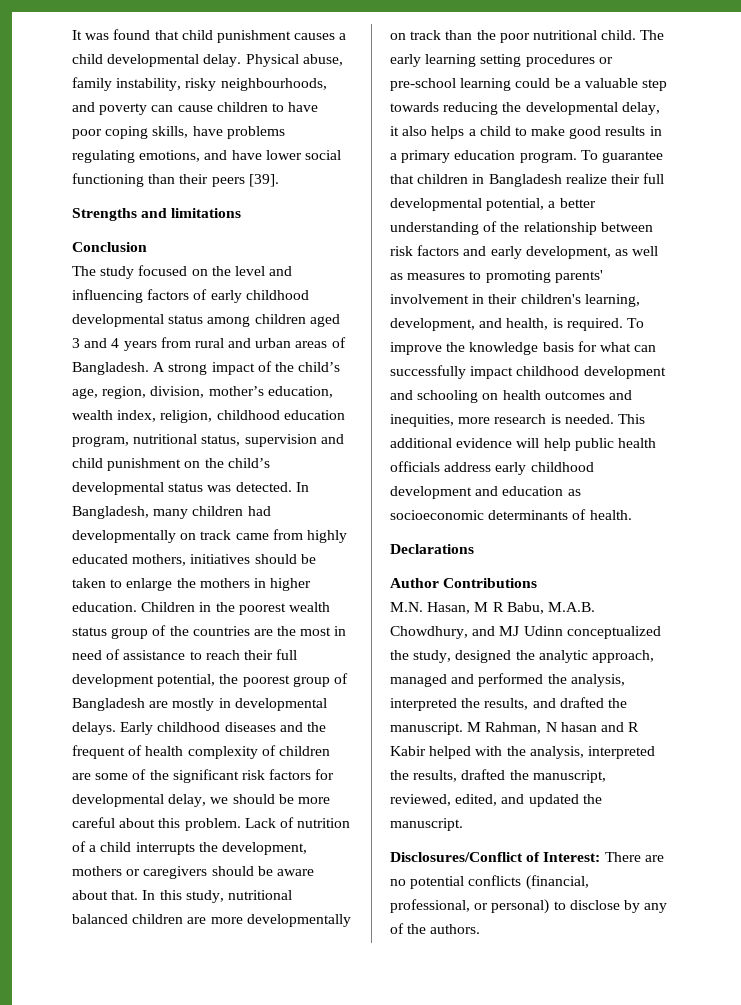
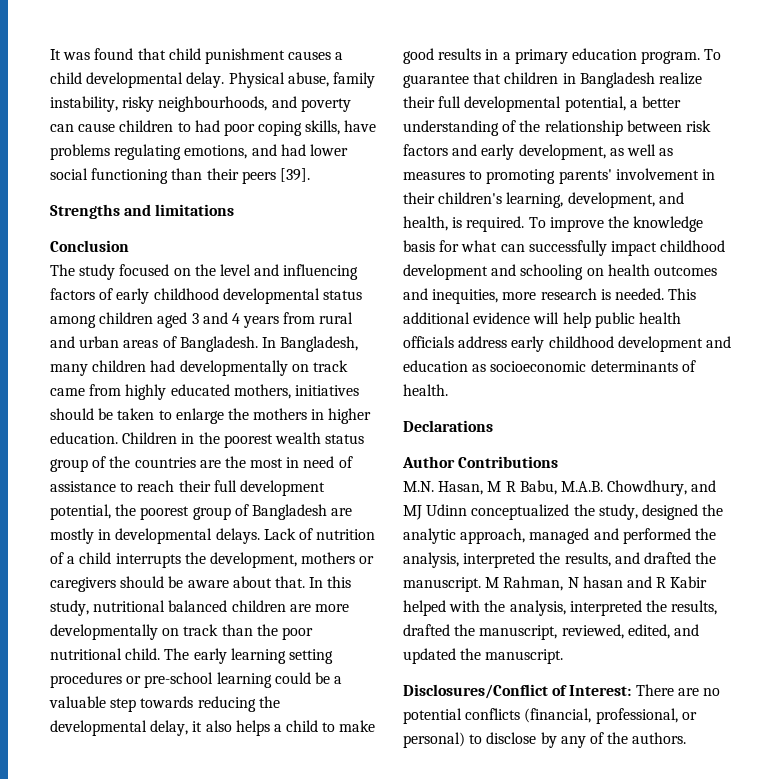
- Physical abuse, family instability, risky neighbourhoods, and poverty can cause children to have poor coping skills, have problems regulating emotions, and have lower social functioning than their peers [39].
+ Physical abuse, family instability, risky neighbourhoods, and poverty can cause children to had poor coping skills, have problems regulating emotions, and had lower social functioning than their peers [39].
- A strong impact of the child’s age, region, division, mother’s education, wealth index, religion, childhood education program, nutritional status, supervision and child punishment on the child’s developmental status was detected.
- Early childhood diseases and the frequent of health complexity of children are some of the significant risk factors for developmental delay, we should be more careful about this problem.

